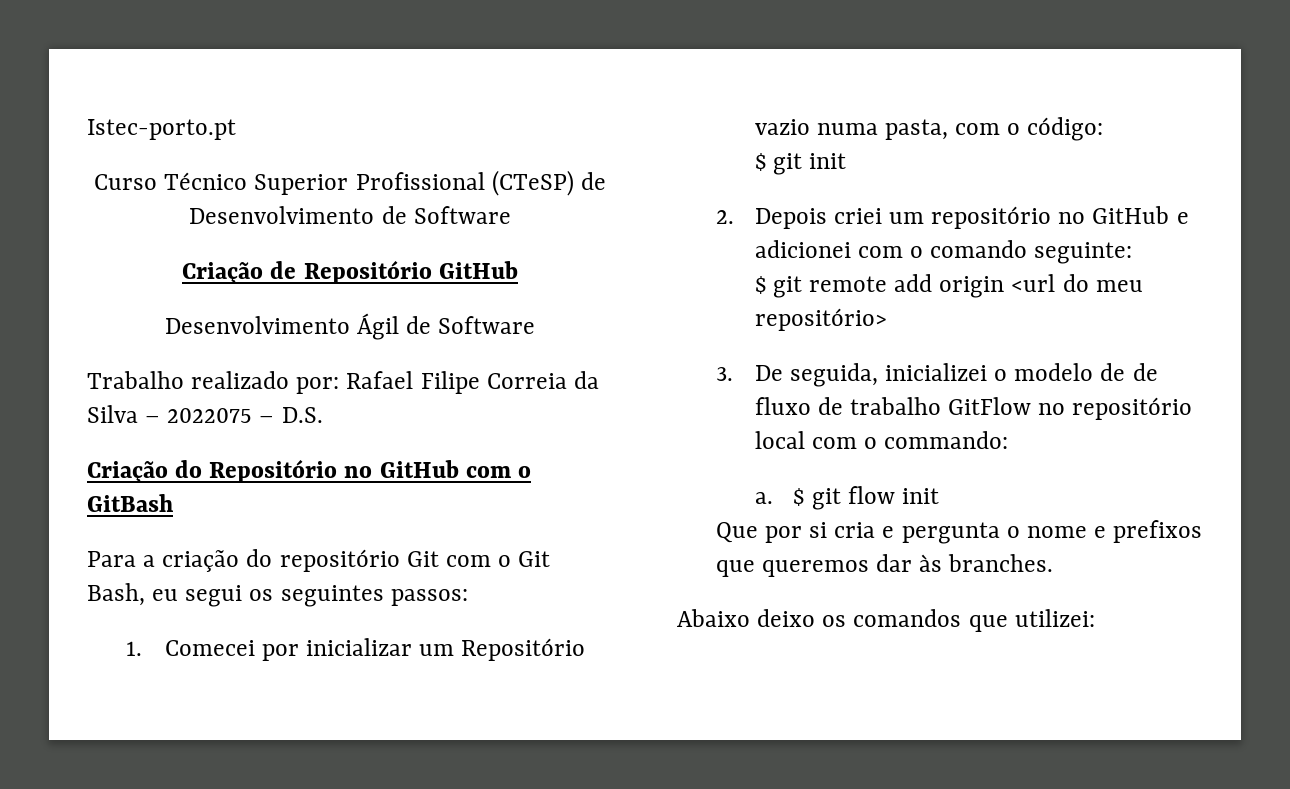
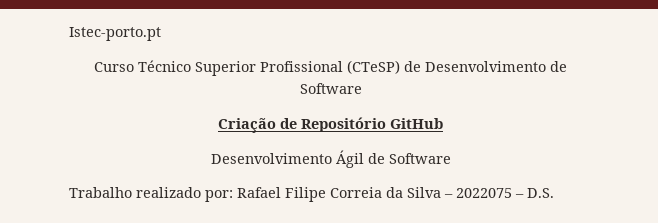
- Criação do Repositório no GitHub com o GitBash
- Para a criação do repositório Git com o Git Bash, eu segui os seguintes passos:
- 1. Comecei por inicializar um Repositório vazio numa pasta, com o código:
- $ git init
- 2. Depois criei um repositório no GitHub e adicionei com o comando seguinte:
- $ git remote add origin <url do meu repositório>
- 3. De seguida, inicializei o modelo de de fluxo de trabalho GitFlow no repositório local com o commando:
- a. $ git flow init
- Que por si cria e pergunta o nome e prefixos que queremos dar às branches.
- Abaixo deixo os comandos que utilizei:

